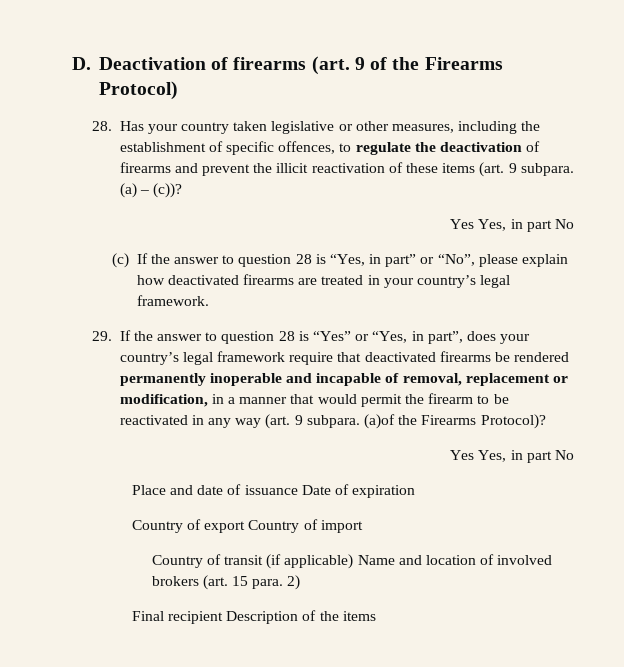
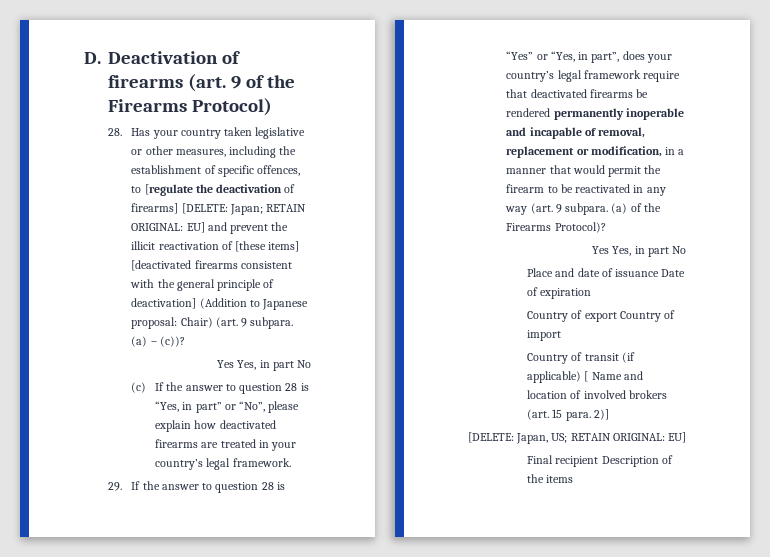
- 28. Has your country taken legislative or other measures, including the establishment of specific offences, to regulate the deactivation of firearms and prevent the illicit reactivation of these items (art. 9 subpara.
+ 28. Has your country taken legislative or other measures, including the establishment of specific offences, to [regulate the deactivation of firearms] [DELETE: Japan; RETAIN ORIGINAL: EU] and prevent the illicit reactivation of [these items] [deactivated firearms consistent with the general principle of deactivation] (Addition to Japanese proposal: Chair) (art. 9 subpara.
- (a)of the Firearms Protocol)?
+ (a) of the Firearms Protocol)?
- Country of transit (if applicable) Name and location of involved brokers (art. 15 para. 2)
+ Country of transit (if applicable) [ Name and location of involved brokers (art. 15 para. 2)]
+ [DELETE: Japan, US; RETAIN ORIGINAL: EU]

